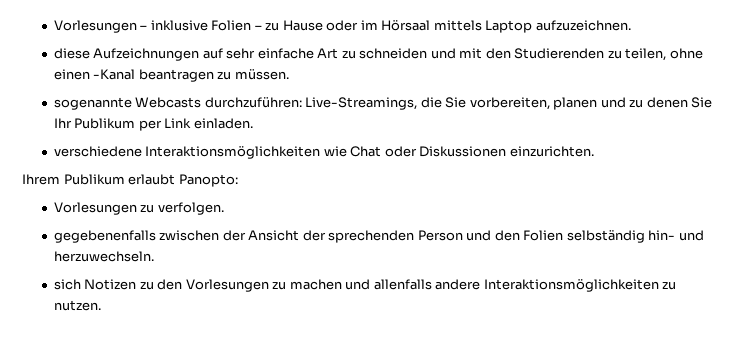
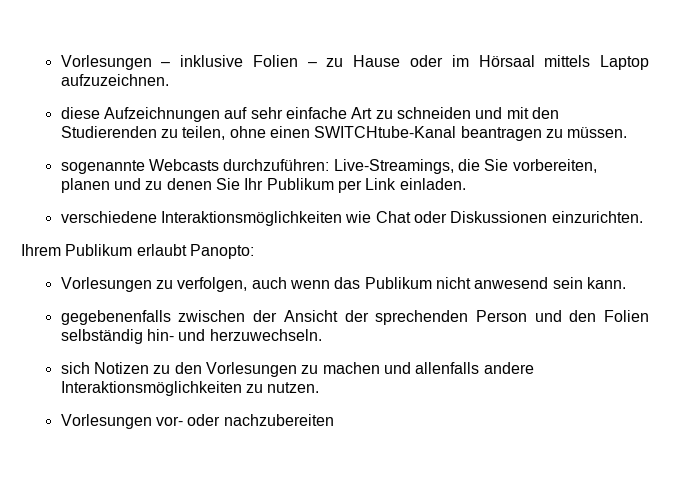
- diese Aufzeichnungen auf sehr einfache Art zu schneiden und mit den Studierenden zu teilen, ohne einen -Kanal beantragen zu müssen.
+ diese Aufzeichnungen auf sehr einfache Art zu schneiden und mit den Studierenden zu teilen, ohne einen SWITCHtube-Kanal beantragen zu müssen.
- Vorlesungen zu verfolgen.
+ Vorlesungen zu verfolgen, auch wenn das Publikum nicht anwesend sein kann.
+ Vorlesungen vor- oder nachzubereiten

